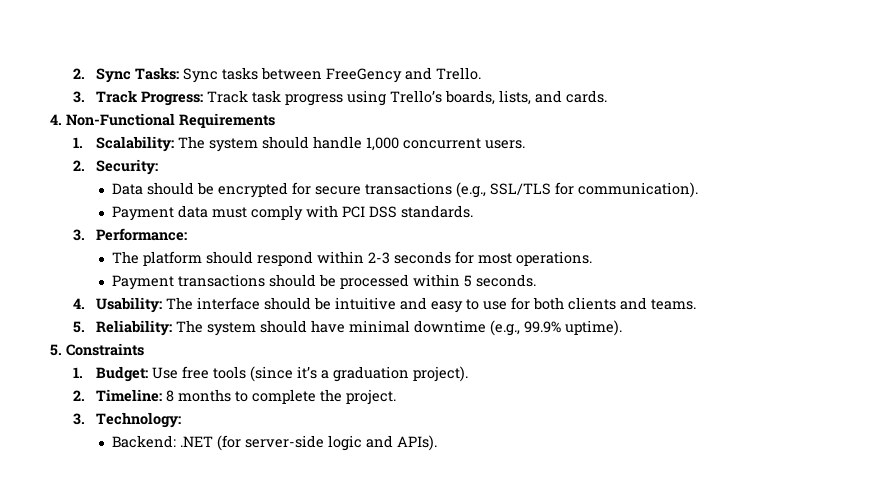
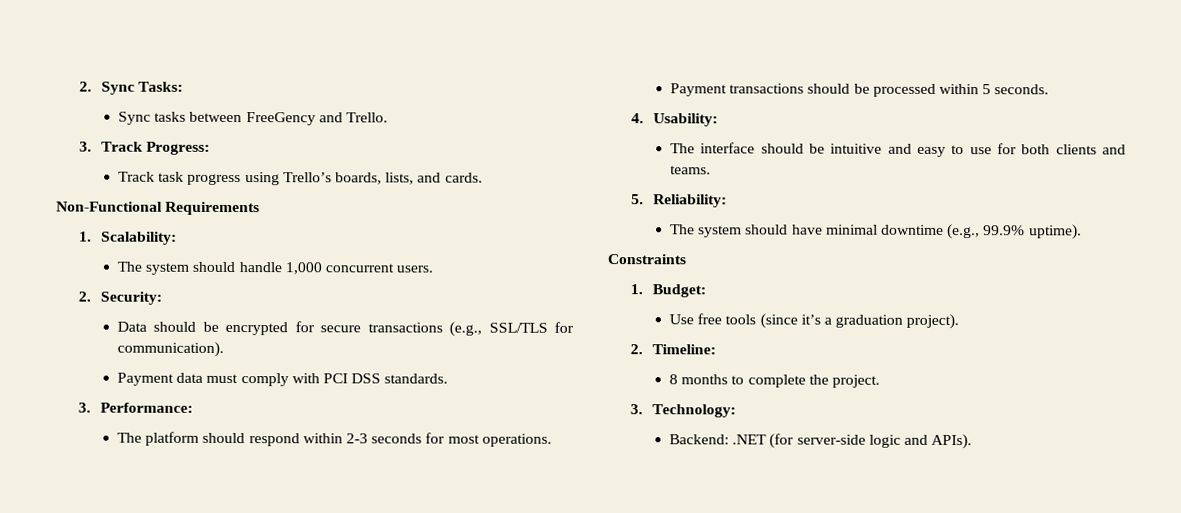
- 2. Sync Tasks: Sync tasks between FreeGency and Trello.
+ 2. Sync Tasks:
+ Sync tasks between FreeGency and Trello.
- 3. Track Progress: Track task progress using Trello’s boards, lists, and cards.
+ 3. Track Progress:
+ Track task progress using Trello’s boards, lists, and cards.
- 4. Non-Functional Requirements
+ Non-Functional Requirements
- 1. Scalability: The system should handle 1,000 concurrent users.
+ 1. Scalability:
+ The system should handle 1,000 concurrent users.
- 4. Usability: The interface should be intuitive and easy to use for both clients and teams.
+ 4. Usability:
+ The interface should be intuitive and easy to use for both clients and teams.
- 5. Reliability: The system should have minimal downtime (e.g., 99.9% uptime).
+ 5. Reliability:
+ The system should have minimal downtime (e.g., 99.9% uptime).
- 5. Constraints
+ Constraints
- 1. Budget: Use free tools (since it’s a graduation project).
+ 1. Budget:
+ Use free tools (since it’s a graduation project).
- 2. Timeline: 8 months to complete the project.
+ 2. Timeline:
+ 8 months to complete the project.

